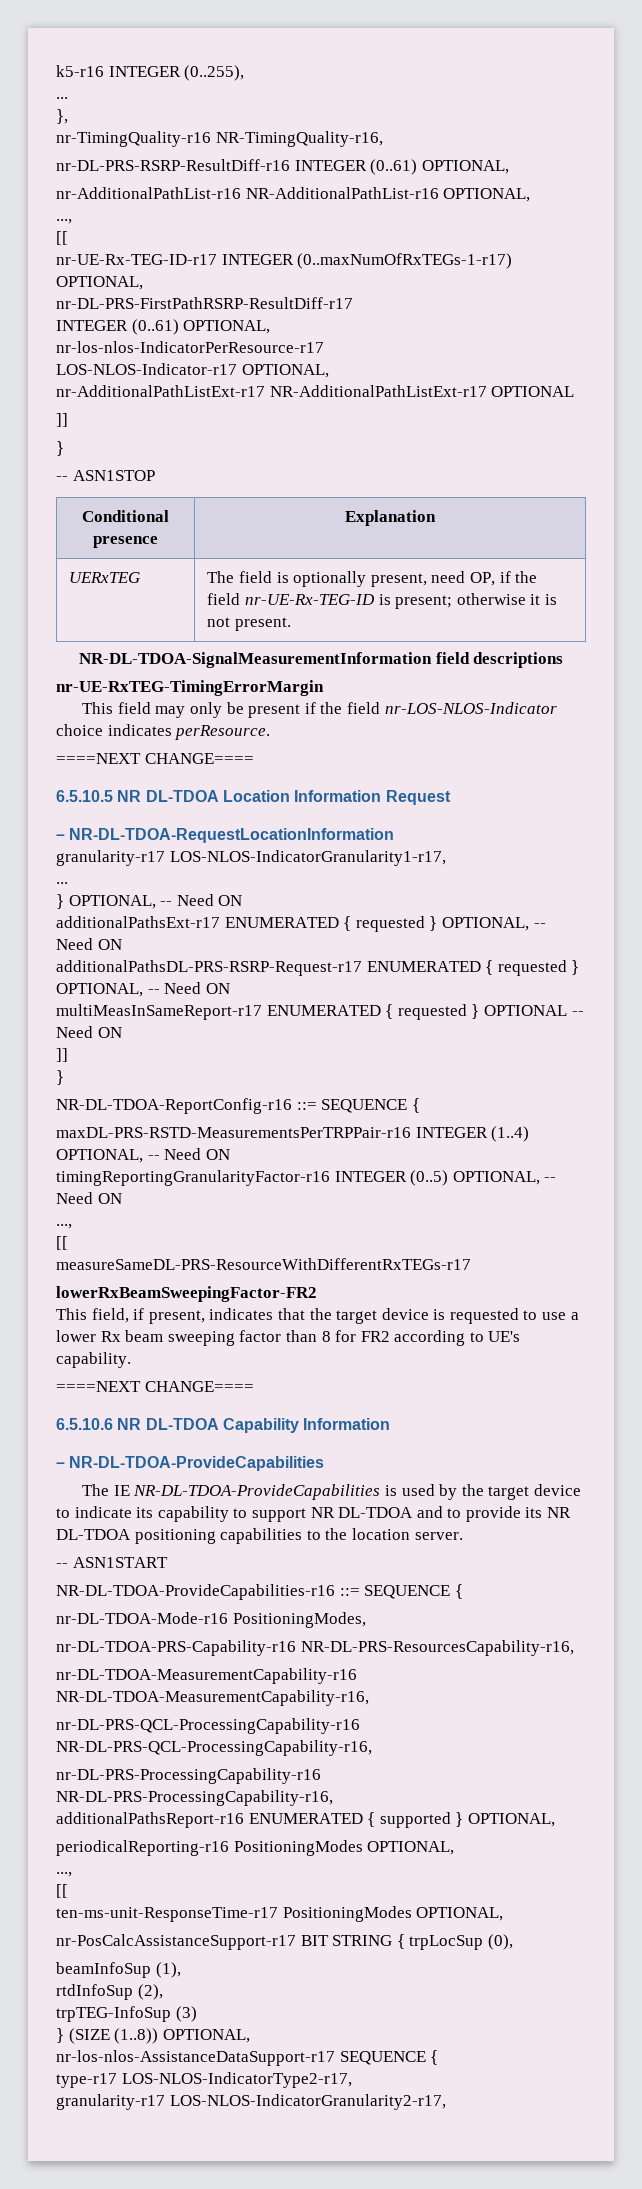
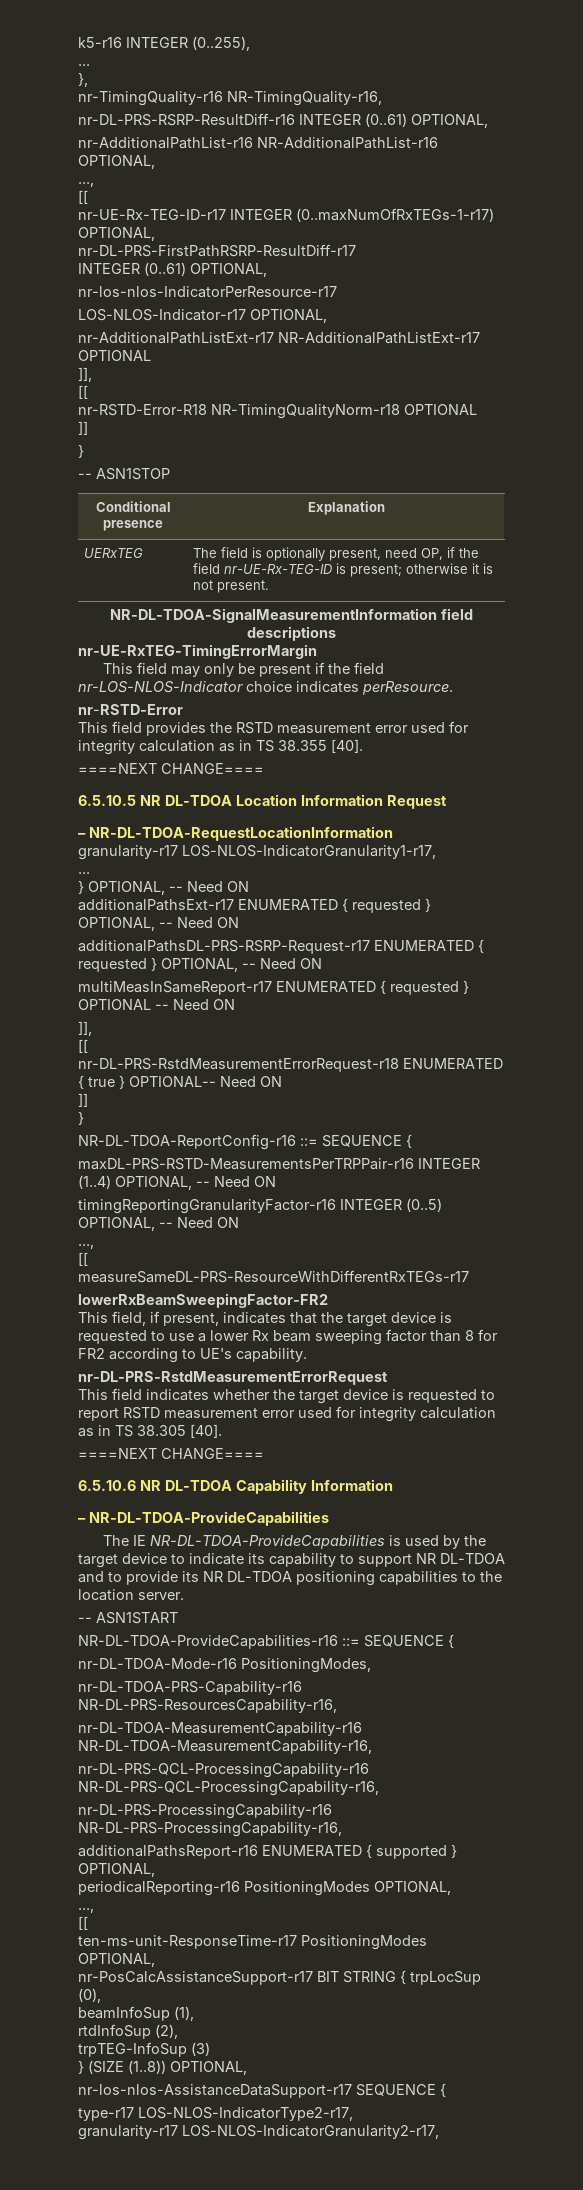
  nr-AdditionalPathListExt-r17 NR-AdditionalPathListExt-r17 OPTIONAL
+ ]],
+ [[
+ nr-RSTD-Error-R18 NR-TimingQualityNorm-r18 OPTIONAL
+ nr-RSTD-Error
+ This field provides the RSTD measurement error used for integrity calculation as in TS 38.355 [40].
  multiMeasInSameReport-r17 ENUMERATED { requested } OPTIONAL -- Need ON
+ ]],
+ [[
+ nr-DL-PRS-RstdMeasurementErrorRequest-r18 ENUMERATED { true } OPTIONAL-- Need ON
+ nr-DL-PRS-RstdMeasurementErrorRequest
+ This field indicates whether the target device is requested to report RSTD measurement error used for integrity calculation as in TS 38.305 [40].

